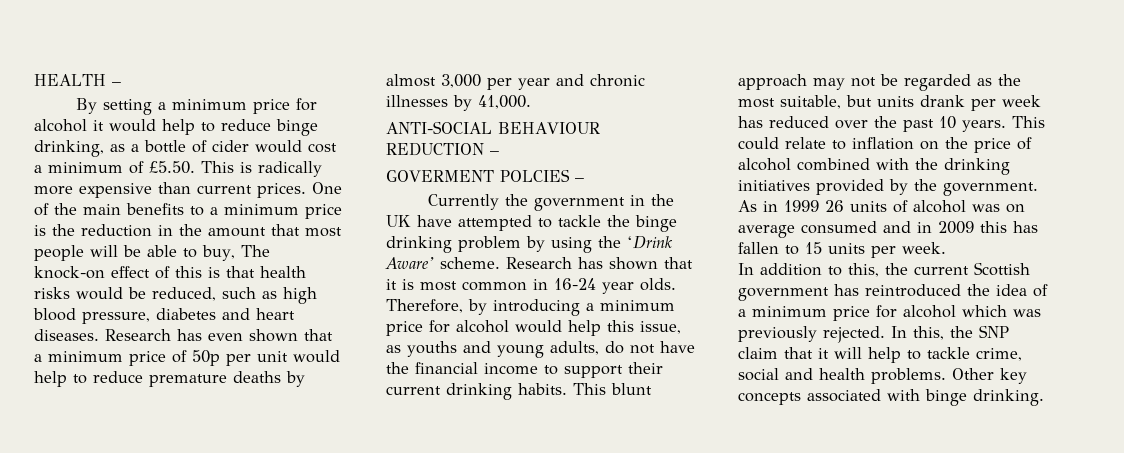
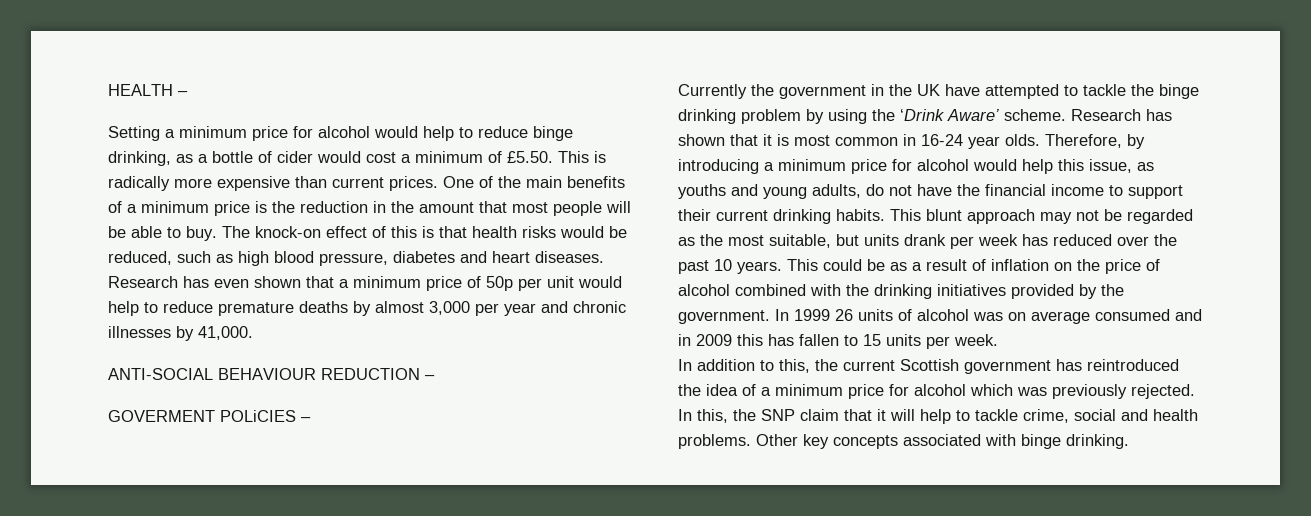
- By setting a minimum price for alcohol it would help to reduce binge drinking, as a bottle of cider would cost a minimum of £5.50. This is radically more expensive than current prices.
+ Setting a minimum price for alcohol would help to reduce binge drinking, as a bottle of cider would cost a minimum of £5.50. This is radically more expensive than current prices.
- One of the main benefits to a minimum price is the reduction in the amount that most people will be able to buy, The knock-on effect of this is that health risks would be reduced, such as high blood pressure, diabetes and heart diseases.
+ One of the main benefits of a minimum price is the reduction in the amount that most people will be able to buy. The knock-on effect of this is that health risks would be reduced, such as high blood pressure, diabetes and heart diseases.
- GOVERMENT POLCIES –
+ GOVERMENT POLiCIES –
- This could relate to inflation on the price of alcohol combined with the drinking initiatives provided by the government.
+ This could be as a result of inflation on the price of alcohol combined with the drinking initiatives provided by the government.
- As in 1999 26 units of alcohol was on average consumed and in 2009 this has fallen to 15 units per week.
+ In 1999 26 units of alcohol was on average consumed and in 2009 this has fallen to 15 units per week.

